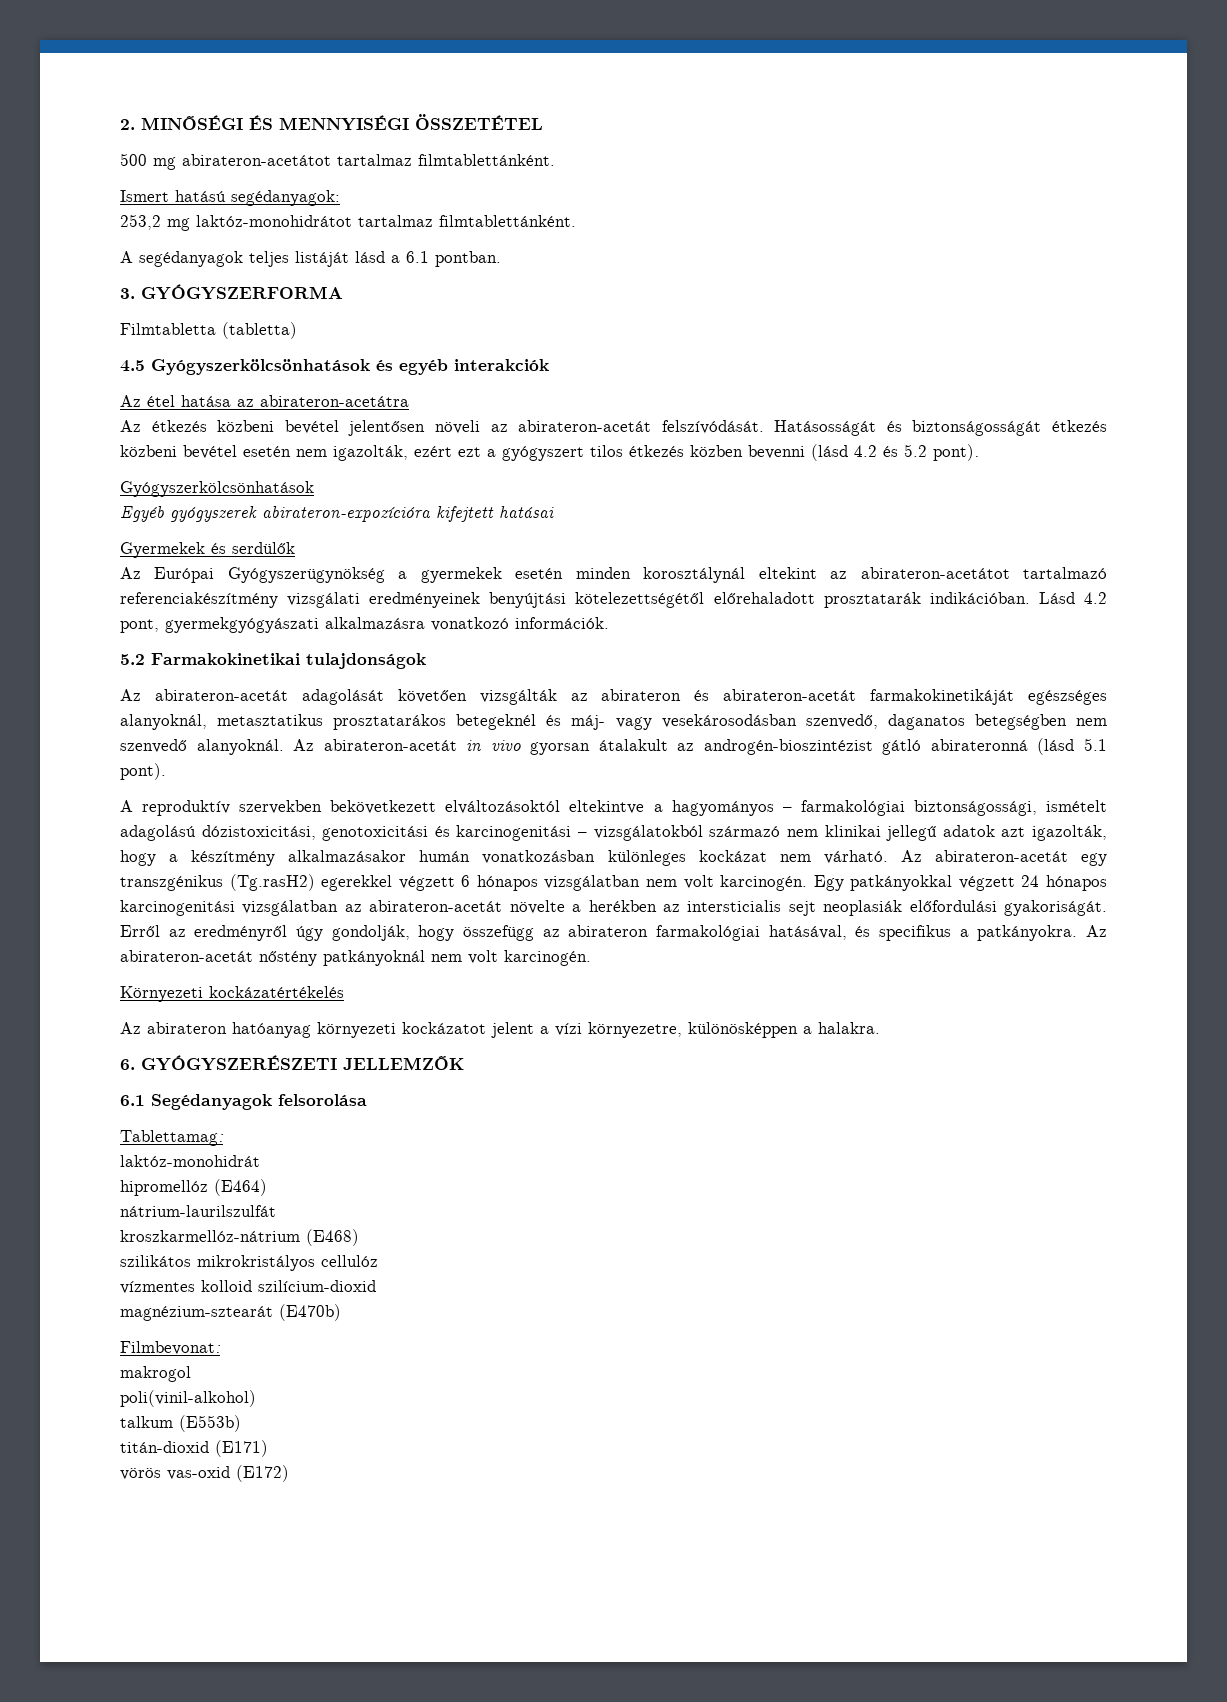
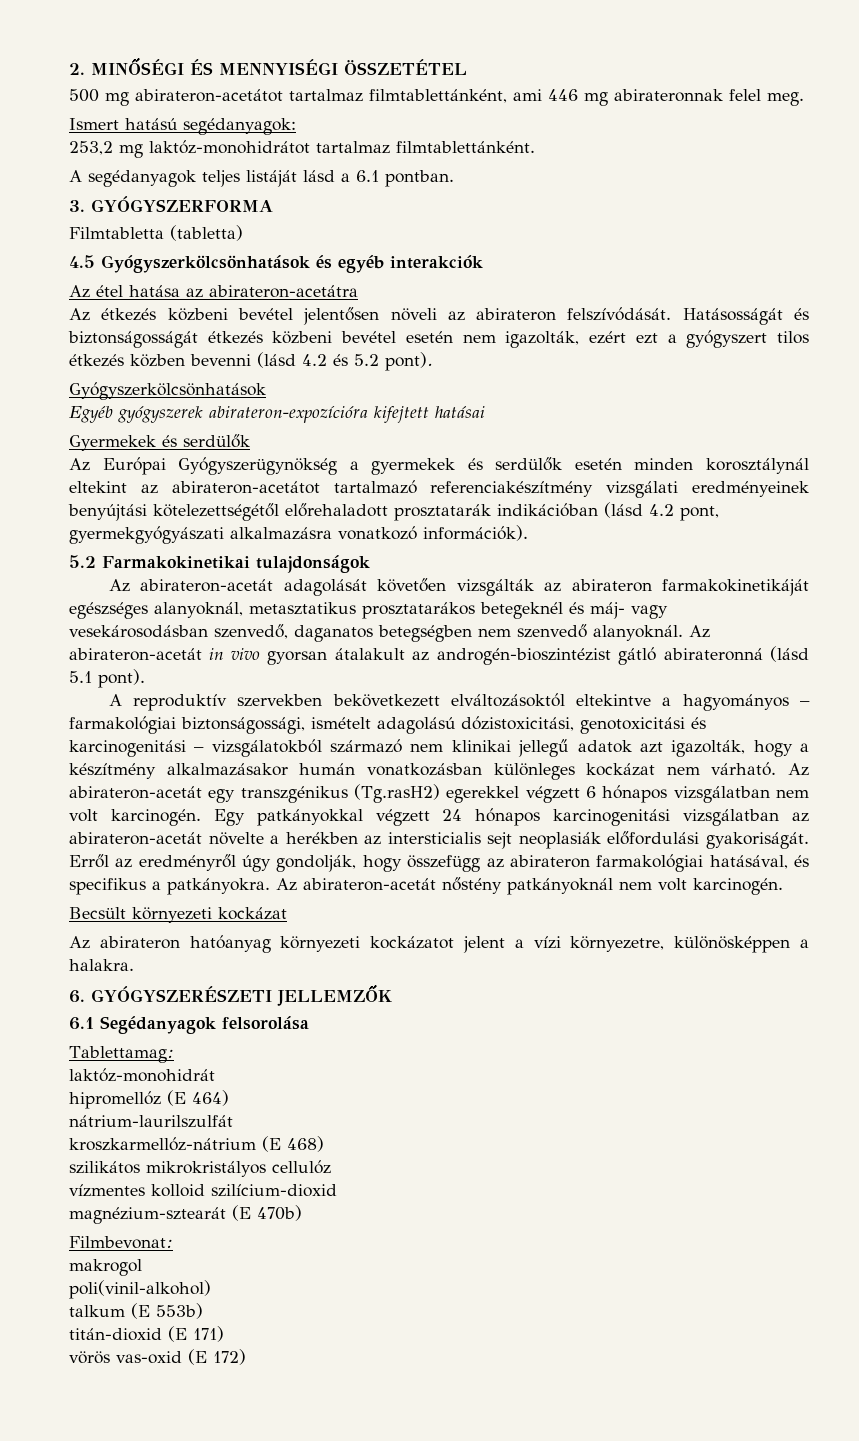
- 500 mg abirateron-acetátot tartalmaz filmtablettánként.
+ 500 mg abirateron-acetátot tartalmaz filmtablettánként, ami 446 mg abirateronnak felel meg.
- Az étkezés közbeni bevétel jelentősen növeli az abirateron-acetát felszívódását.
+ Az étkezés közbeni bevétel jelentősen növeli az abirateron felszívódását.
- Az Európai Gyógyszerügynökség a gyermekek esetén minden korosztálynál eltekint az abirateron-acetátot tartalmazó referenciakészítmény vizsgálati eredményeinek benyújtási kötelezettségétől előrehaladott prosztatarák indikációban. Lásd 4.2 pont, gyermekgyógyászati alkalmazásra vonatkozó információk.
+ Az Európai Gyógyszerügynökség a gyermekek és serdülők esetén minden korosztálynál eltekint az abirateron-acetátot tartalmazó referenciakészítmény vizsgálati eredményeinek benyújtási kötelezettségétől előrehaladott prosztatarák indikációban (lásd 4.2 pont, gyermekgyógyászati alkalmazásra vonatkozó információk).
- Az abirateron-acetát adagolását követően vizsgálták az abirateron és abirateron-acetát farmakokinetikáját egészséges alanyoknál, metasztatikus prosztatarákos betegeknél és máj- vagy vesekárosodásban szenvedő, daganatos betegségben nem szenvedő alanyoknál.
+ Az abirateron-acetát adagolását követően vizsgálták az abirateron farmakokinetikáját egészséges alanyoknál, metasztatikus prosztatarákos betegeknél és máj- vagy vesekárosodásban szenvedő, daganatos betegségben nem szenvedő alanyoknál.
- Környezeti kockázatértékelés
+ Becsült környezeti kockázat
- hipromellóz (E464)
+ hipromellóz (E 464)
- kroszkarmellóz-nátrium (E468)
+ kroszkarmellóz-nátrium (E 468)
- magnézium-sztearát (E470b)
+ magnézium-sztearát (E 470b)
- talkum (E553b)
+ talkum (E 553b)
- titán-dioxid (E171)
+ titán-dioxid (E 171)
- vörös vas-oxid (E172)
+ vörös vas-oxid (E 172)

